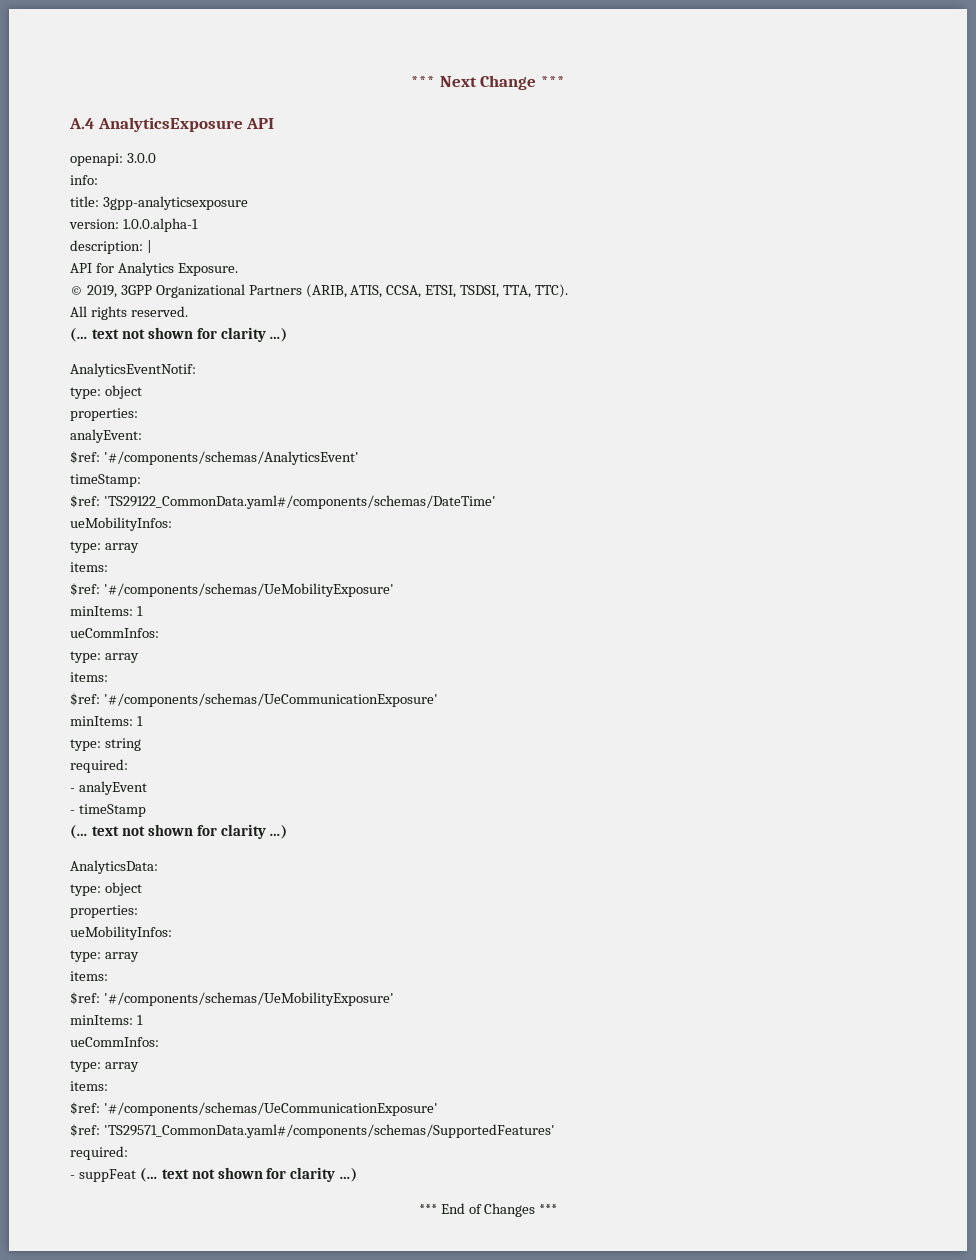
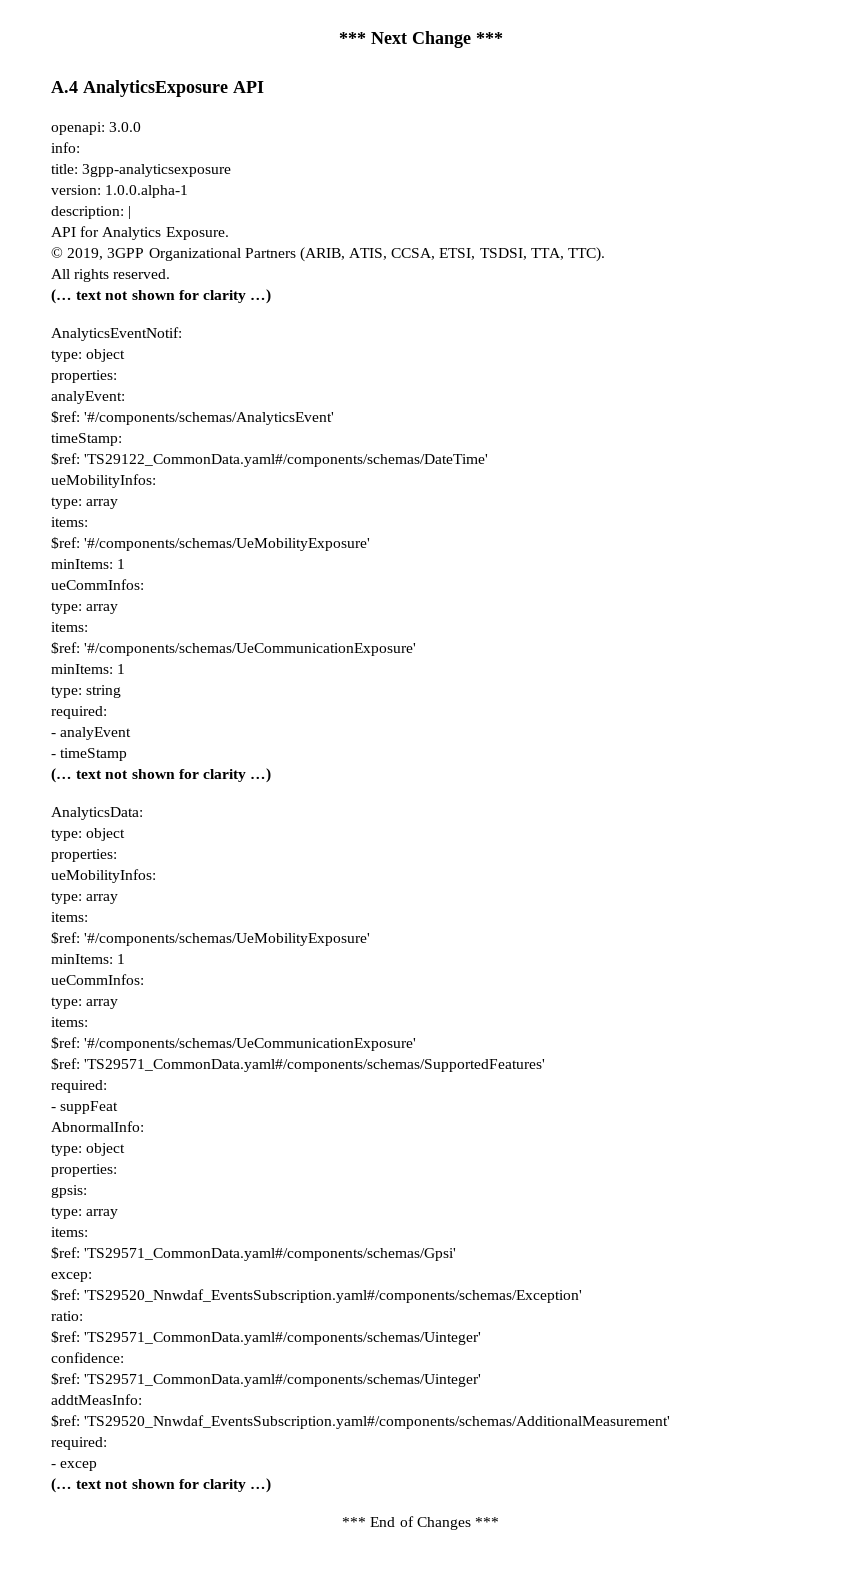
- - suppFeat (… text not shown for clarity …)
+ - suppFeat
+ AbnormalInfo:
+ type: object
+ properties:
+ gpsis:
+ type: array
+ items:
+ $ref: 'TS29571_CommonData.yaml#/components/schemas/Gpsi'
+ excep:
+ $ref: 'TS29520_Nnwdaf_EventsSubscription.yaml#/components/schemas/Exception'
+ ratio:
+ $ref: 'TS29571_CommonData.yaml#/components/schemas/Uinteger'
+ confidence:
+ $ref: 'TS29571_CommonData.yaml#/components/schemas/Uinteger'
+ addtMeasInfo:
+ $ref: 'TS29520_Nnwdaf_EventsSubscription.yaml#/components/schemas/AdditionalMeasurement'
+ required:
+ - excep
+ (… text not shown for clarity …)

